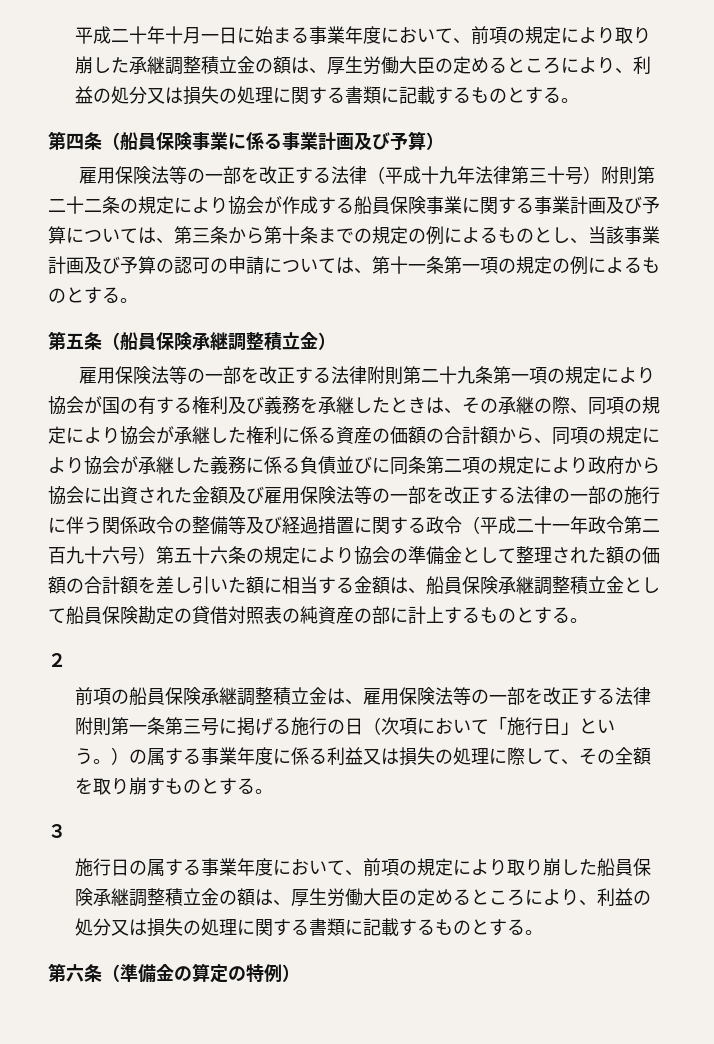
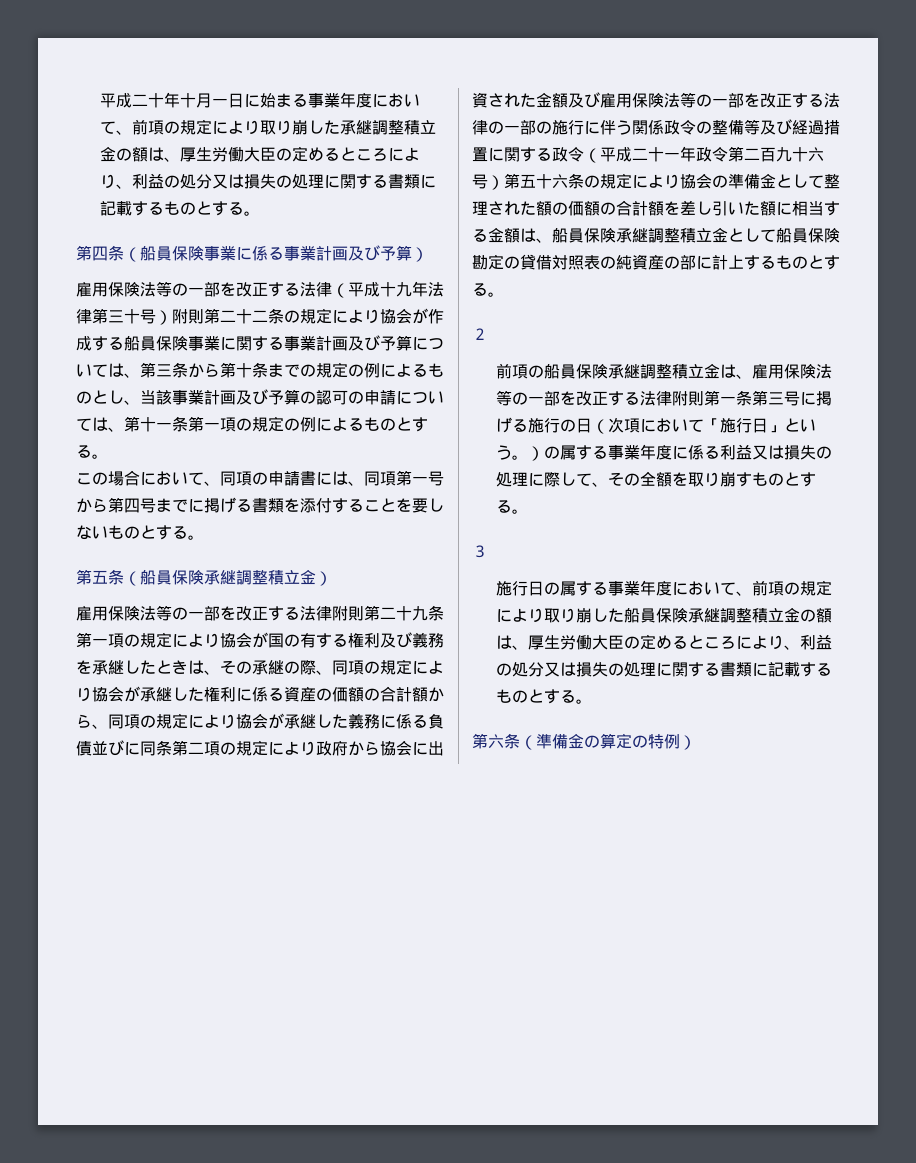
+ この場合において、同項の申請書には、同項第一号から第四号までに掲げる書類を添付することを要しないものとする。

